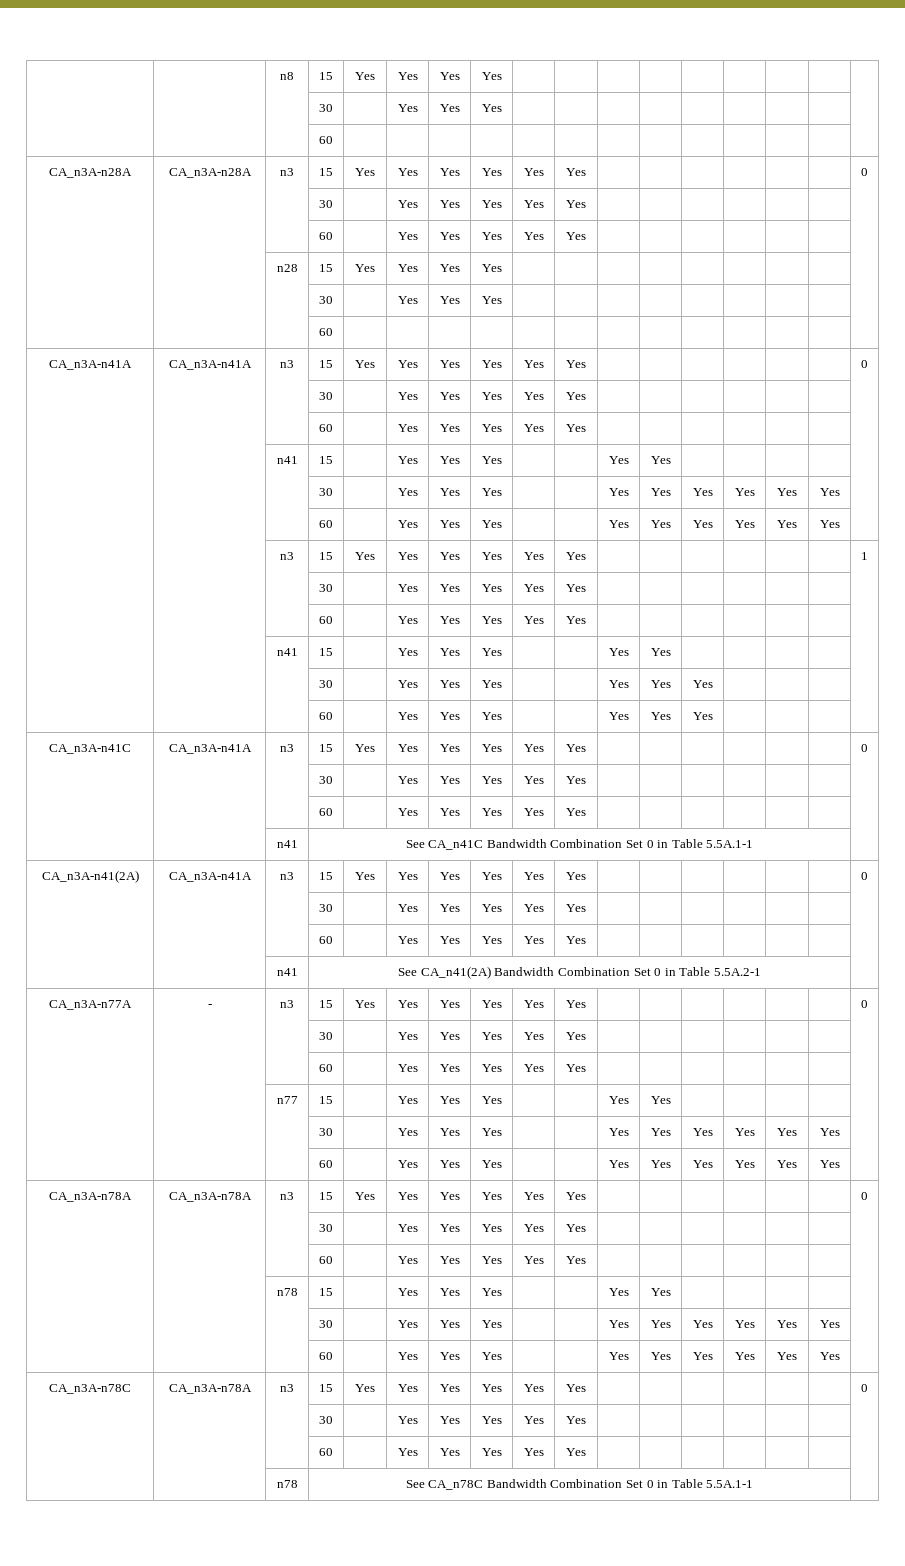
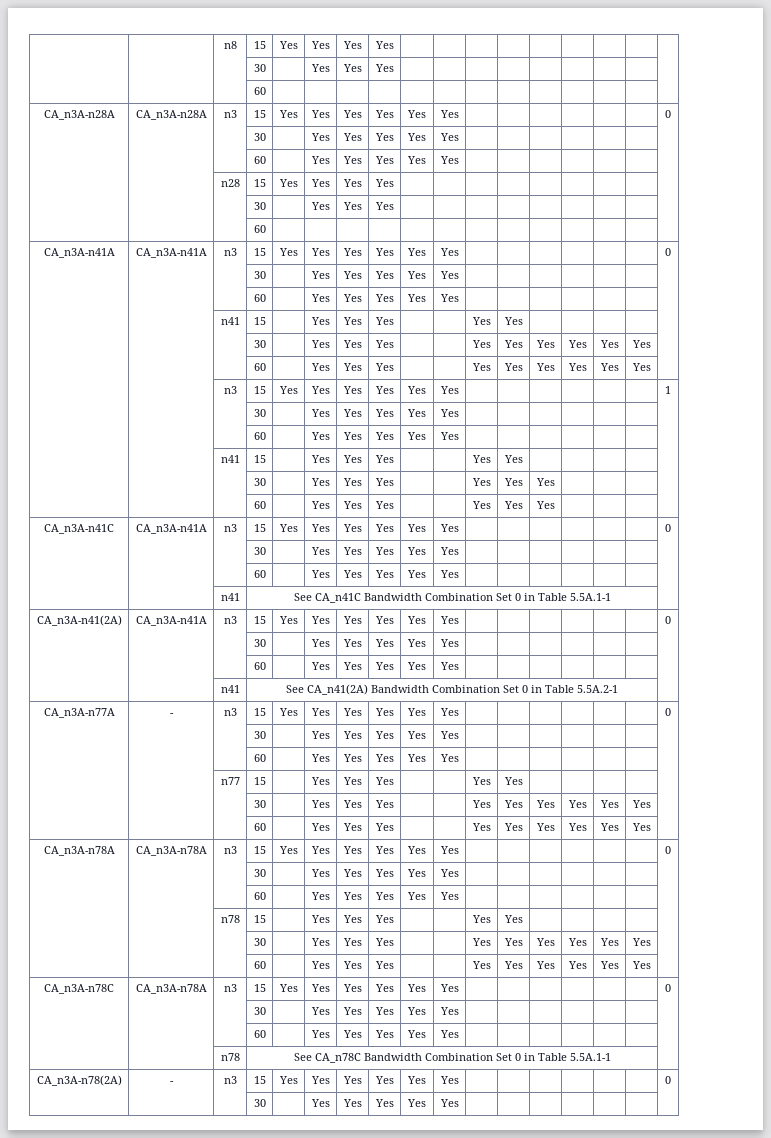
+ CA_n3A-n78(2A) | - | n3 | 15 | Yes | Yes | Yes | Yes | Yes | Yes | | | | | | | 0
+ | | | 30 | | Yes | Yes | Yes | Yes | Yes | | | | | | |

